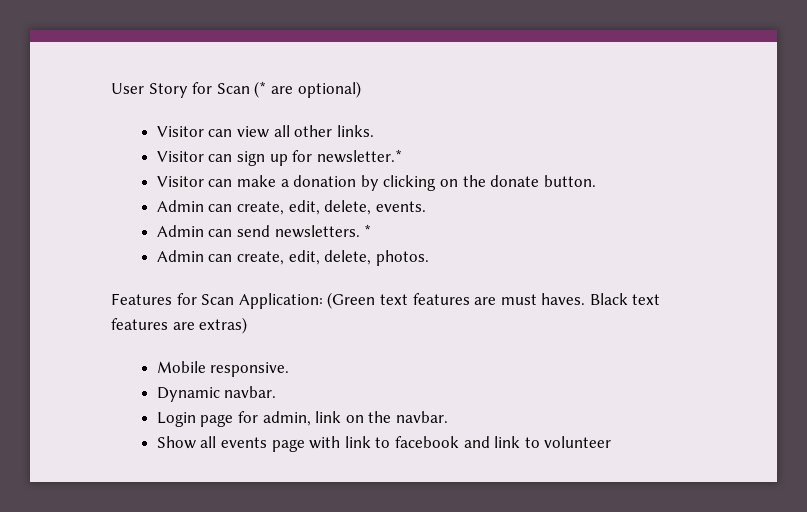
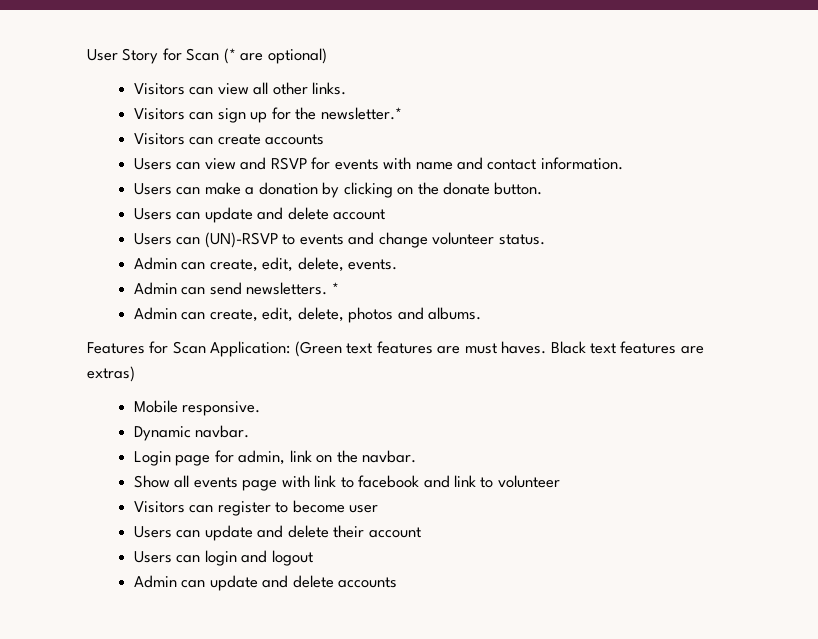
- Visitor can view all other links.
+ Visitors can view all other links.
- Visitor can sign up for newsletter.*
+ Visitors can sign up for the newsletter.*
- Visitor can make a donation by clicking on the donate button.
+ Visitors can create accounts
+ Users can view and RSVP for events with name and contact information.
+ Users can make a donation by clicking on the donate button.
+ Users can update and delete account
+ Users can (UN)-RSVP to events and change volunteer status.
- Admin can create, edit, delete, photos.
+ Admin can create, edit, delete, photos and albums.
+ Visitors can register to become user
+ Users can update and delete their account
+ Users can login and logout
+ Admin can update and delete accounts

